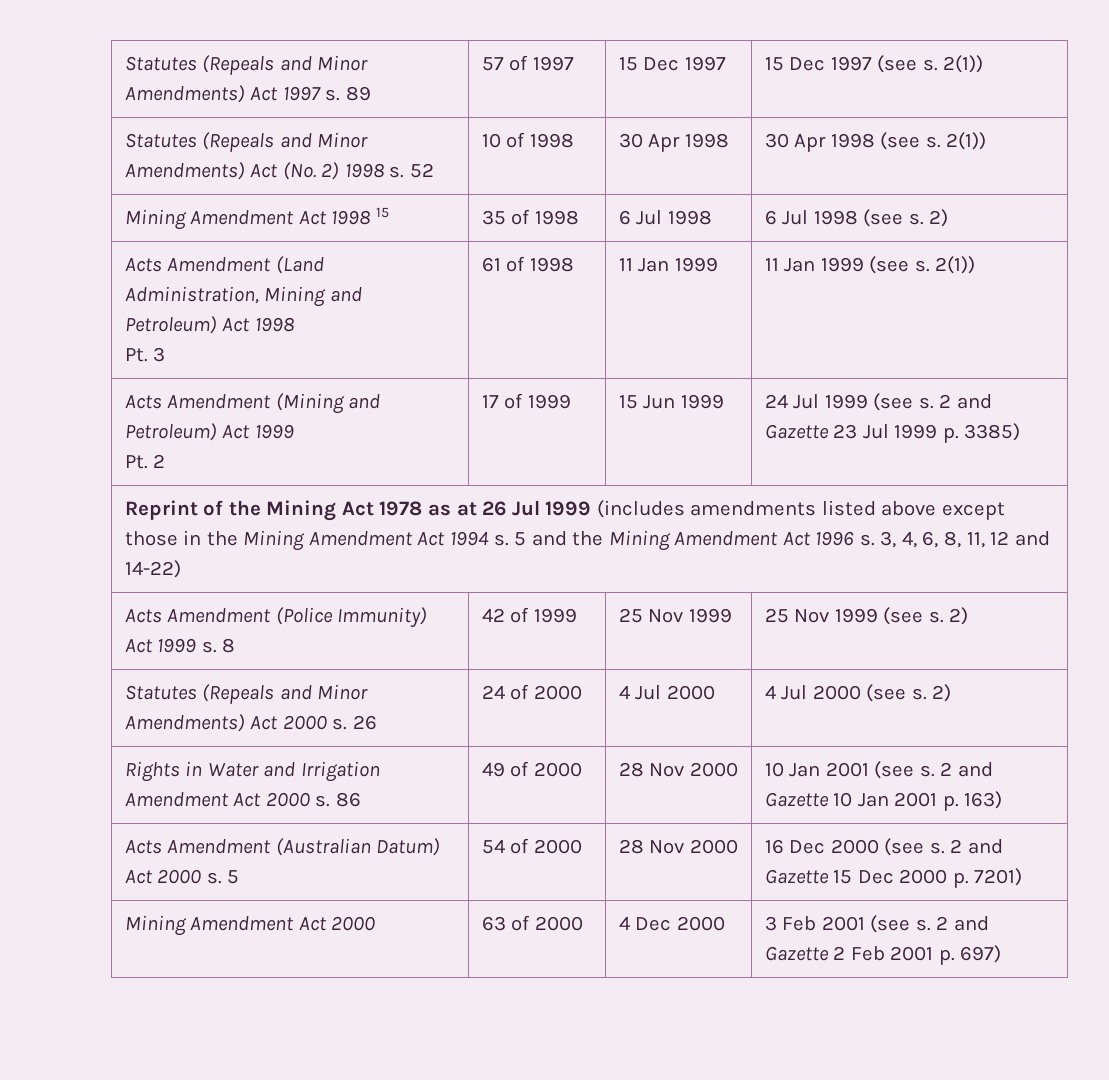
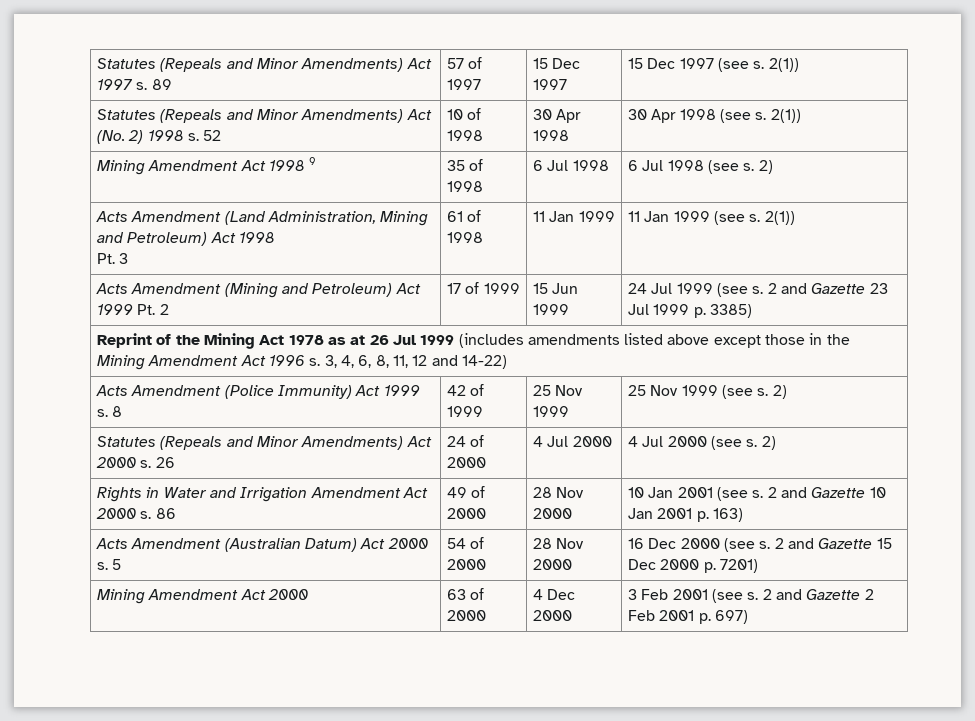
- Mining Amendment Act 1998 15 | 35 of 1998 | 6 Jul 1998 | 6 Jul 1998 (see s. 2)
+ Mining Amendment Act 1998 9 | 35 of 1998 | 6 Jul 1998 | 6 Jul 1998 (see s. 2)
- Acts Amendment (Mining and Petroleum) Act 1999
- Pt. 2 | 17 of 1999 | 15 Jun 1999 | 24 Jul 1999 (see s. 2 and Gazette 23 Jul 1999 p. 3385)
+ Acts Amendment (Mining and Petroleum) Act 1999 Pt. 2 | 17 of 1999 | 15 Jun 1999 | 24 Jul 1999 (see s. 2 and Gazette 23 Jul 1999 p. 3385)
- Reprint of the Mining Act 1978 as at 26 Jul 1999 (includes amendments listed above except those in the Mining Amendment Act 1994 s. 5 and the Mining Amendment Act 1996 s. 3, 4, 6, 8, 11, 12 and 14-22)
+ Reprint of the Mining Act 1978 as at 26 Jul 1999 (includes amendments listed above except those in the Mining Amendment Act 1996 s. 3, 4, 6, 8, 11, 12 and 14-22)

